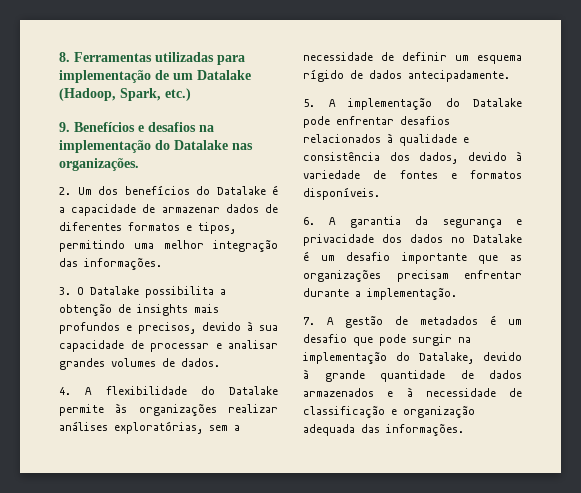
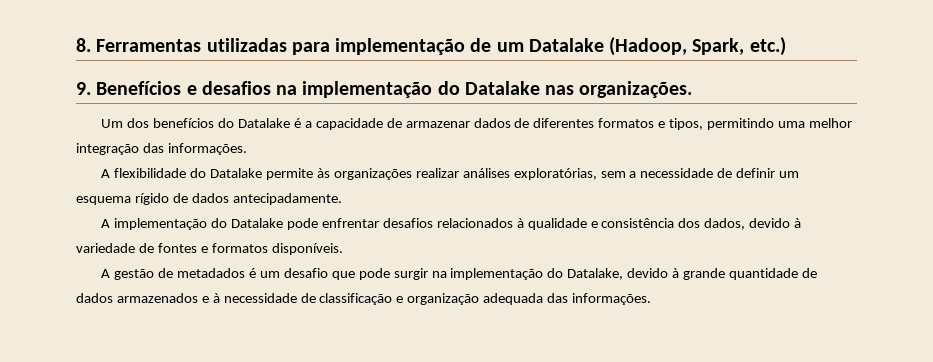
- 2. Um dos benefícios do Datalake é a capacidade de armazenar dados de diferentes formatos e tipos, permitindo uma melhor integração das informações.
+ Um dos benefícios do Datalake é a capacidade de armazenar dados de diferentes formatos e tipos, permitindo uma melhor integração das informações.
- 3. O Datalake possibilita a obtenção de insights mais profundos e precisos, devido à sua capacidade de processar e analisar grandes volumes de dados.
- 4. A flexibilidade do Datalake permite às organizações realizar análises exploratórias, sem a necessidade de definir um esquema rígido de dados antecipadamente.
+ A flexibilidade do Datalake permite às organizações realizar análises exploratórias, sem a necessidade de definir um esquema rígido de dados antecipadamente.
- 5. A implementação do Datalake pode enfrentar desafios relacionados à qualidade e consistência dos dados, devido à variedade de fontes e formatos disponíveis.
+ A implementação do Datalake pode enfrentar desafios relacionados à qualidade e consistência dos dados, devido à variedade de fontes e formatos disponíveis.
- 6. A garantia da segurança e privacidade dos dados no Datalake é um desafio importante que as organizações precisam enfrentar durante a implementação.
- 7. A gestão de metadados é um desafio que pode surgir na implementação do Datalake, devido à grande quantidade de dados armazenados e à necessidade de classificação e organização adequada das informações.
+ A gestão de metadados é um desafio que pode surgir na implementação do Datalake, devido à grande quantidade de dados armazenados e à necessidade de classificação e organização adequada das informações.

